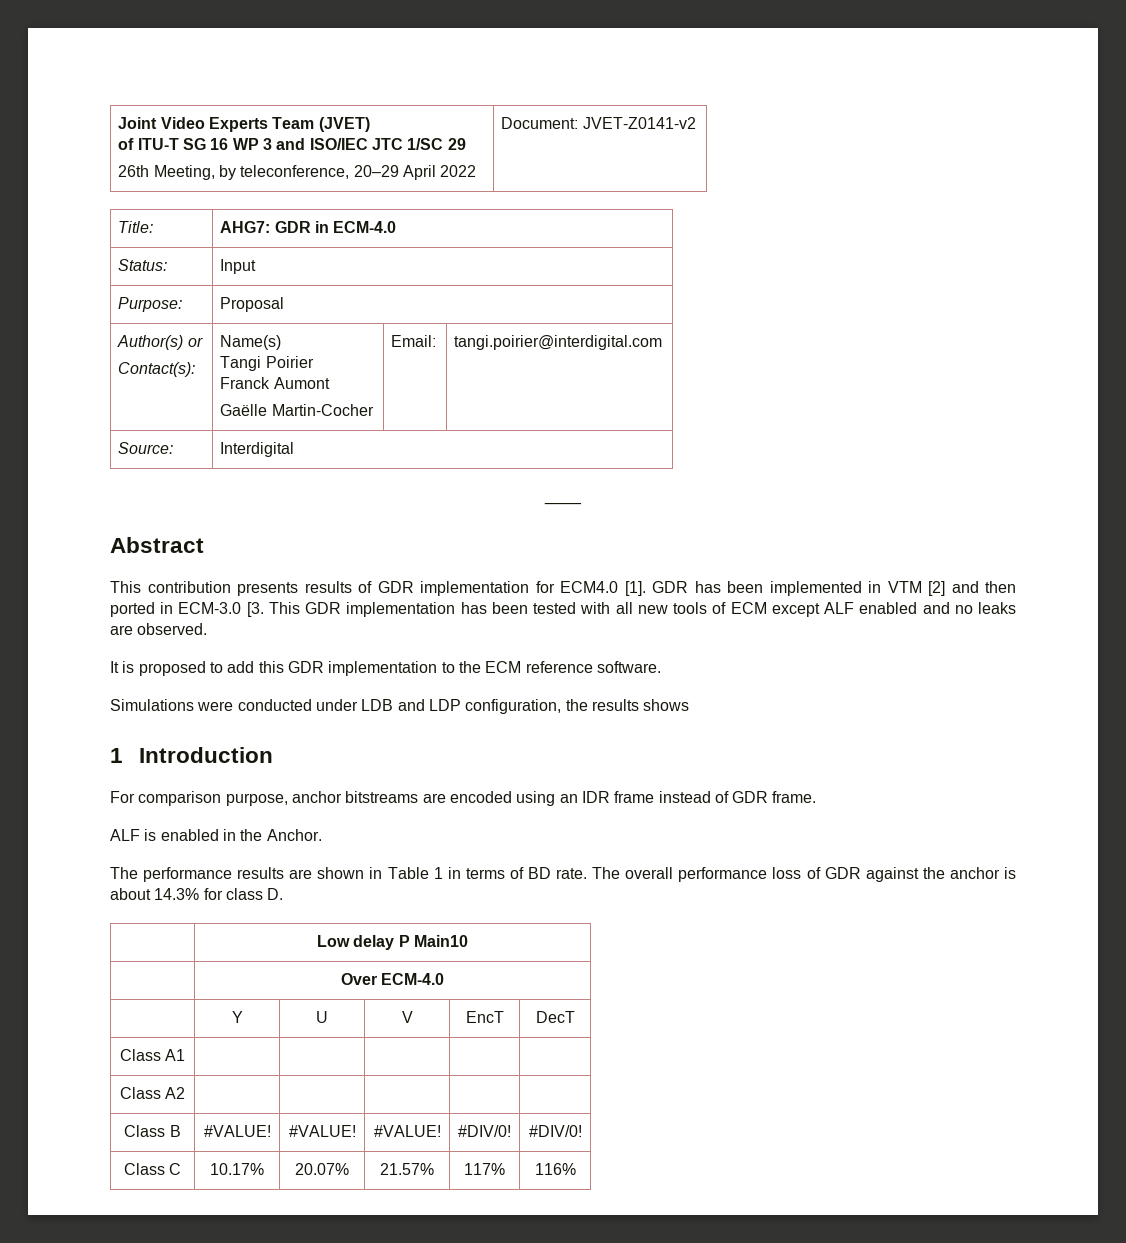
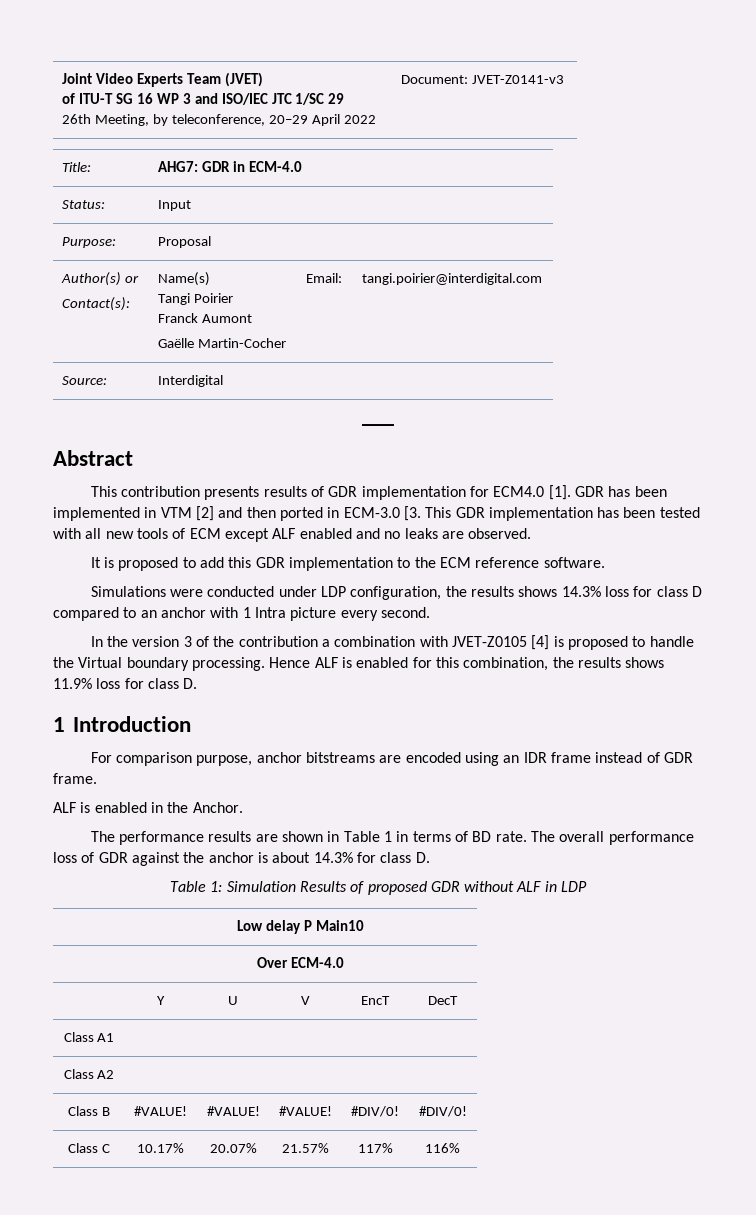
  Joint Video Experts Team (JVET)
  of ITU-T SG 16 WP 3 and ISO/IEC JTC 1/SC 29
- 26th Meeting, by teleconference, 20–29 April 2022 | Document: JVET-Z0141-v2
+ 26th Meeting, by teleconference, 20–29 April 2022 | Document: JVET-Z0141-v3
- Simulations were conducted under LDB and LDP configuration, the results shows
+ Simulations were conducted under LDP configuration, the results shows 14.3% loss for class D compared to an anchor with 1 Intra picture every second.
+ In the version 3 of the contribution a combination with JVET-Z0105 [4] is proposed to handle the Virtual boundary processing. Hence ALF is enabled for this combination, the results shows 11.9% loss for class D.
+ Table 1: Simulation Results of proposed GDR without ALF in LDP

